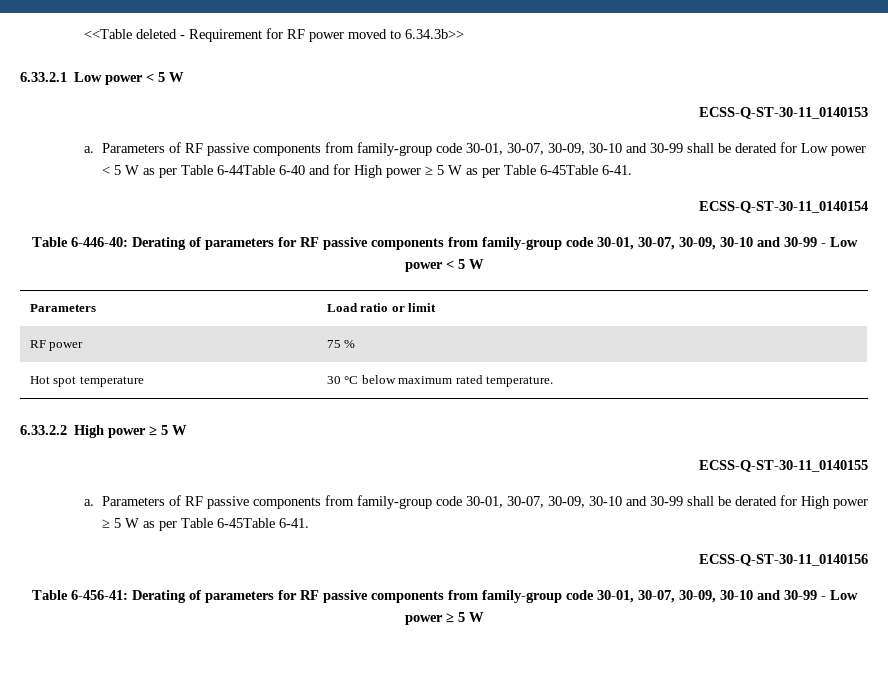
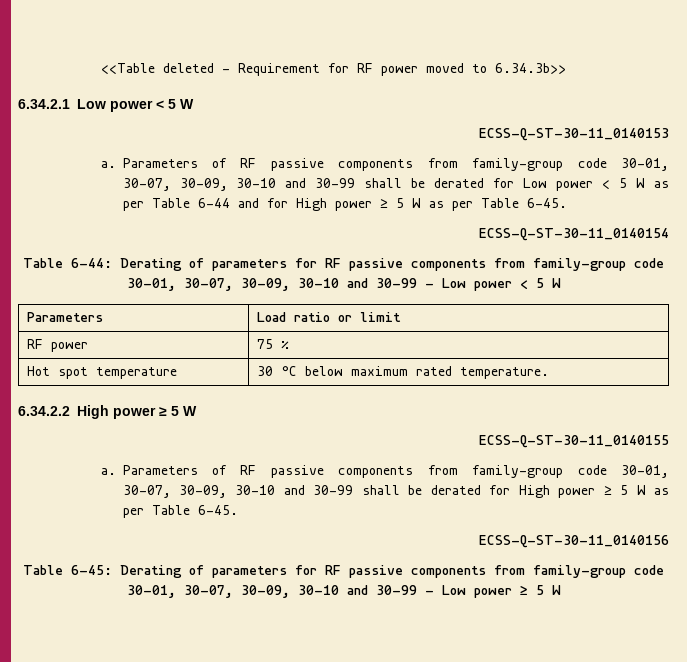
- 6.33.2.1 Low power < 5 W
+ 6.34.2.1 Low power < 5 W
- Parameters of RF passive components from family-group code 30-01, 30-07, 30-09, 30-10 and 30-99 shall be derated for Low power < 5 W as per Table 6-44Table 6-40 and for High power ≥ 5 W as per Table 6-45Table 6-41.
+ Parameters of RF passive components from family-group code 30-01, 30-07, 30-09, 30-10 and 30-99 shall be derated for Low power < 5 W as per Table 6-44 and for High power ≥ 5 W as per Table 6-45.
- Table 6-446-40: Derating of parameters for RF passive components from family-group code 30-01, 30-07, 30-09, 30-10 and 30-99 - Low power < 5 W
+ Table 6-44: Derating of parameters for RF passive components from family-group code 30-01, 30-07, 30-09, 30-10 and 30-99 - Low power < 5 W
- 6.33.2.2 High power ≥ 5 W
+ 6.34.2.2 High power ≥ 5 W
- Parameters of RF passive components from family-group code 30-01, 30-07, 30-09, 30-10 and 30-99 shall be derated for High power ≥ 5 W as per Table 6-45Table 6-41.
+ Parameters of RF passive components from family-group code 30-01, 30-07, 30-09, 30-10 and 30-99 shall be derated for High power ≥ 5 W as per Table 6-45.
- Table 6-456-41: Derating of parameters for RF passive components from family-group code 30-01, 30-07, 30-09, 30-10 and 30-99 - Low power ≥ 5 W
+ Table 6-45: Derating of parameters for RF passive components from family-group code 30-01, 30-07, 30-09, 30-10 and 30-99 - Low power ≥ 5 W

